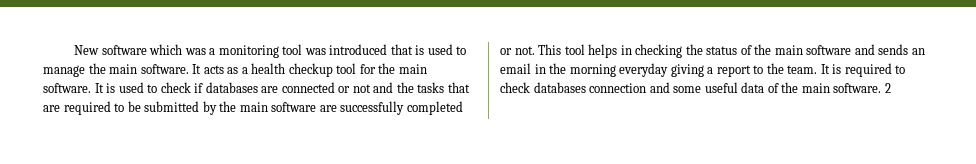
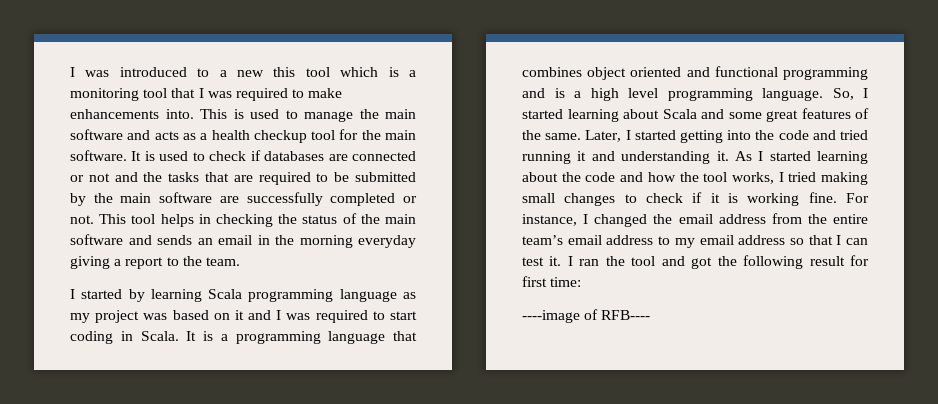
- New software which was a monitoring tool was introduced that is used to manage the main software. It acts as a health checkup tool for the main software.
+ I was introduced to a new this tool which is a monitoring tool that I was required to make enhancements into. This is used to manage the main software and acts as a health checkup tool for the main software.
- This tool helps in checking the status of the main software and sends an email in the morning everyday giving a report to the team. It is required to check databases connection and some useful data of the main software. 2
+ This tool helps in checking the status of the main software and sends an email in the morning everyday giving a report to the team.
+ I started by learning Scala programming language as my project was based on it and I was required to start coding in Scala. It is a programming language that combines object oriented and functional programming and is a high level programming language. So, I started learning about Scala and some great features of the same. Later, I started getting into the code and tried running it and understanding it. As I started learning about the code and how the tool works, I tried making small changes to check if it is working fine. For instance, I changed the email address from the entire team’s email address to my email address so that I can test it. I ran the tool and got the following result for first time:
+ ----image of RFB----

